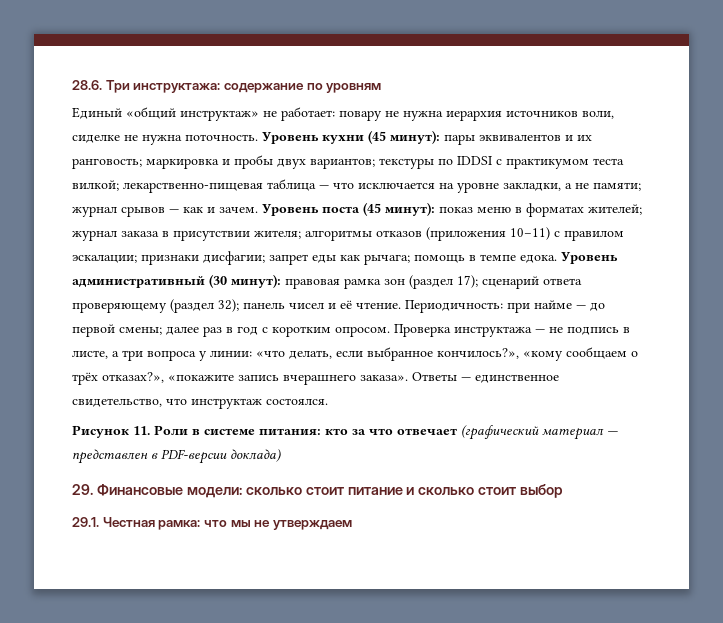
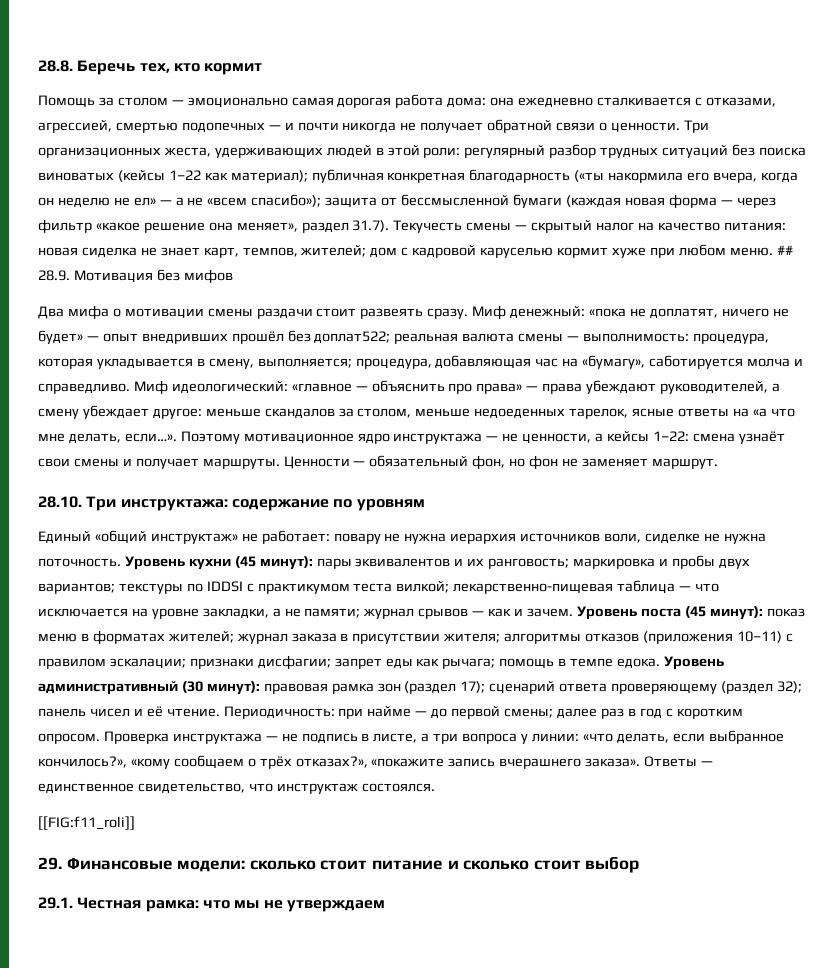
- 28.6. Три инструктажа: содержание по уровням
+ 28.8. Беречь тех, кто кормит
+ Помощь за столом — эмоционально самая дорогая работа дома: она ежедневно сталкивается с отказами, агрессией, смертью подопечных — и почти никогда не получает обратной связи о ценности. Три организационных жеста, удерживающих людей в этой роли: регулярный разбор трудных ситуаций без поиска виноватых (кейсы 1–22 как материал); публичная конкретная благодарность («ты накормила его вчера, когда он неделю не ел» — а не «всем спасибо»); защита от бессмысленной бумаги (каждая новая форма — через фильтр «какое решение она меняет», раздел 31.7). Текучесть смены — скрытый налог на качество питания: новая сиделка не знает карт, темпов, жителей; дом с кадровой каруселью кормит хуже при любом меню. ## 28.9. Мотивация без мифов
+ Два мифа о мотивации смены раздачи стоит развеять сразу. Миф денежный: «пока не доплатят, ничего не будет» — опыт внедривших прошёл без доплат522; реальная валюта смены — выполнимость: процедура, которая укладывается в смену, выполняется; процедура, добавляющая час на «бумагу», саботируется молча и справедливо. Миф идеологический: «главное — объяснить про права» — права убеждают руководителей, а смену убеждает другое: меньше скандалов за столом, меньше недоеденных тарелок, ясные ответы на «а что мне делать, если…». Поэтому мотивационное ядро инструктажа — не ценности, а кейсы 1–22: смена узнаёт свои смены и получает маршруты. Ценности — обязательный фон, но фон не заменяет маршрут.
+ 28.10. Три инструктажа: содержание по уровням
- Рисунок 11. Роли в системе питания: кто за что отвечает (графический материал — представлен в PDF-версии доклада)
+ [[FIG:f11_roli]]

